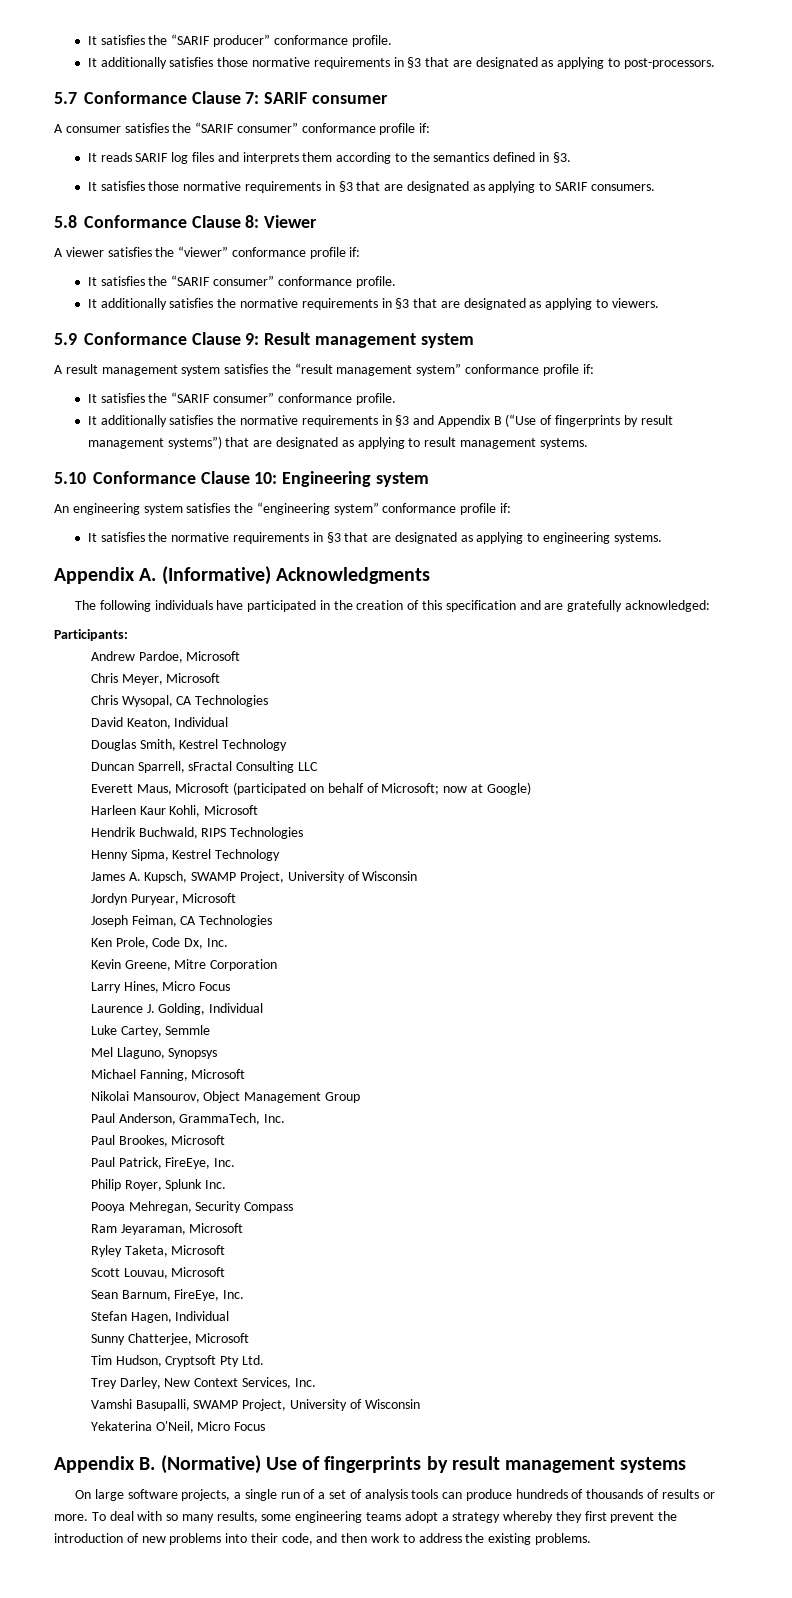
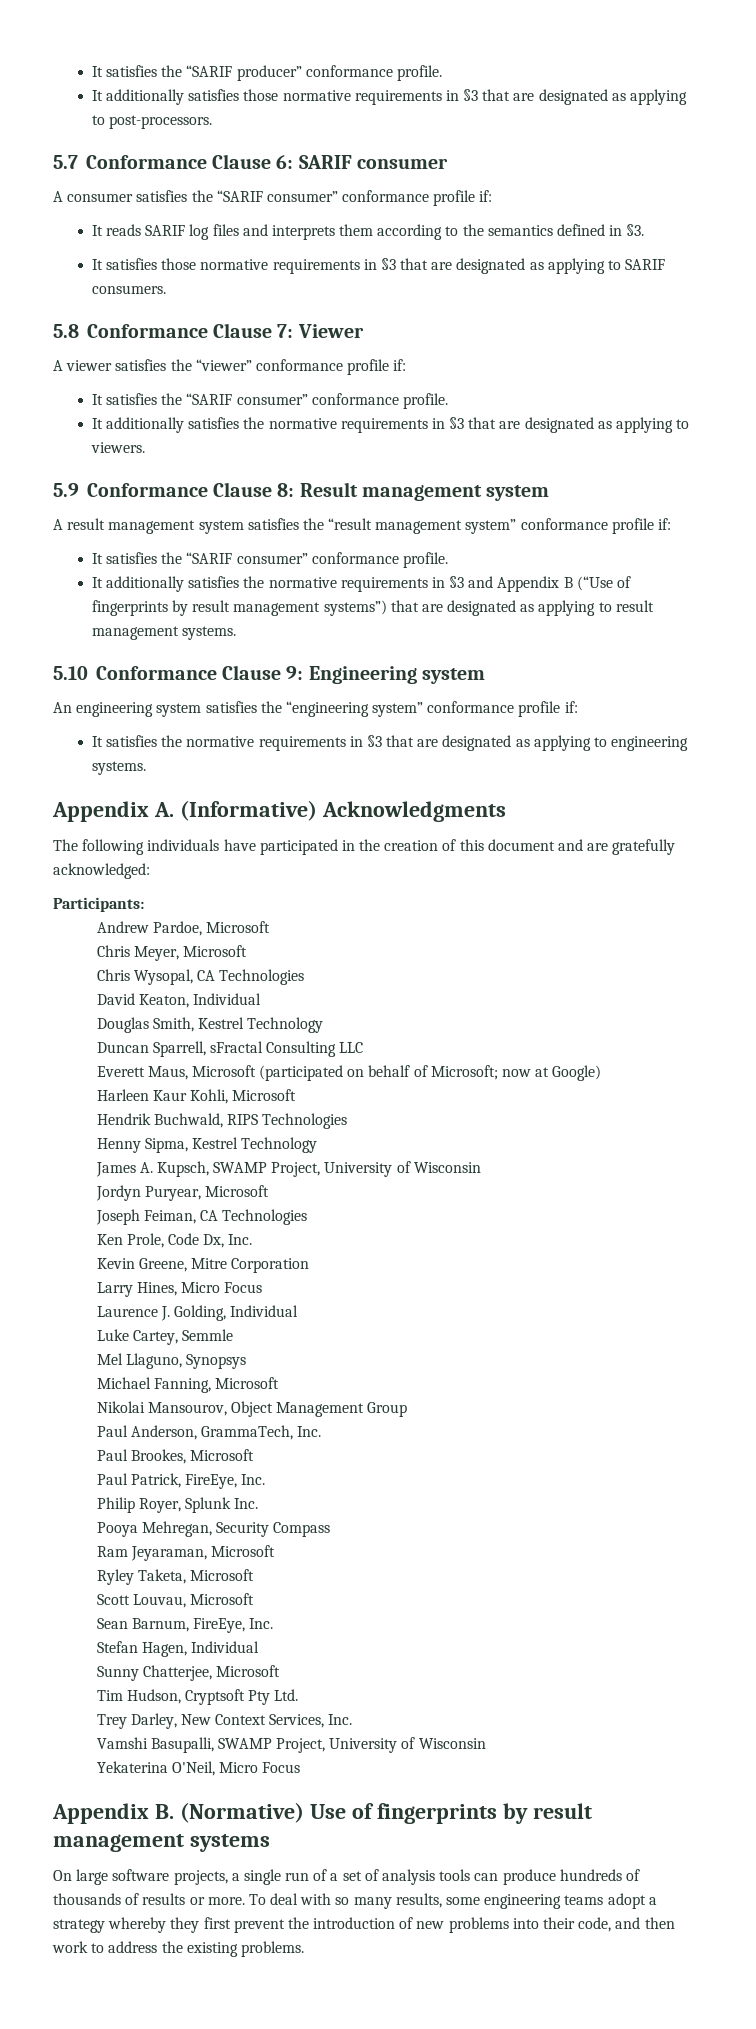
- 5.7 Conformance Clause 7: SARIF consumer
+ 5.7 Conformance Clause 6: SARIF consumer
- 5.8 Conformance Clause 8: Viewer
+ 5.8 Conformance Clause 7: Viewer
- 5.9 Conformance Clause 9: Result management system
+ 5.9 Conformance Clause 8: Result management system
- 5.10 Conformance Clause 10: Engineering system
+ 5.10 Conformance Clause 9: Engineering system
- The following individuals have participated in the creation of this specification and are gratefully acknowledged:
+ The following individuals have participated in the creation of this document and are gratefully acknowledged:

